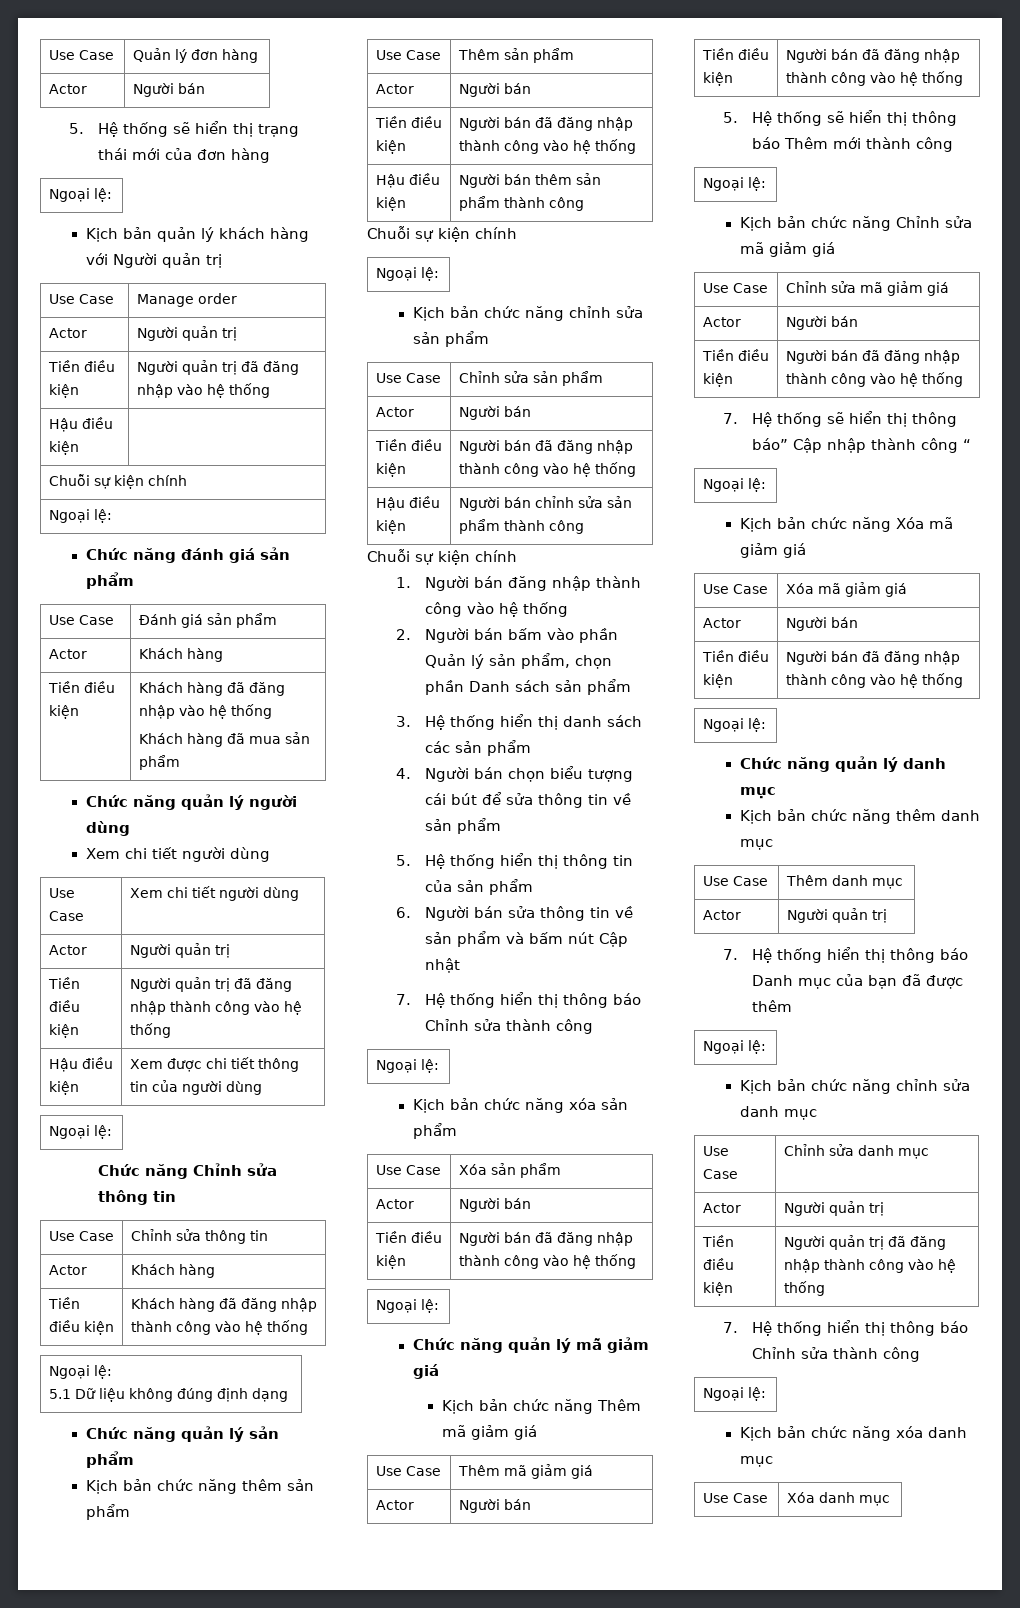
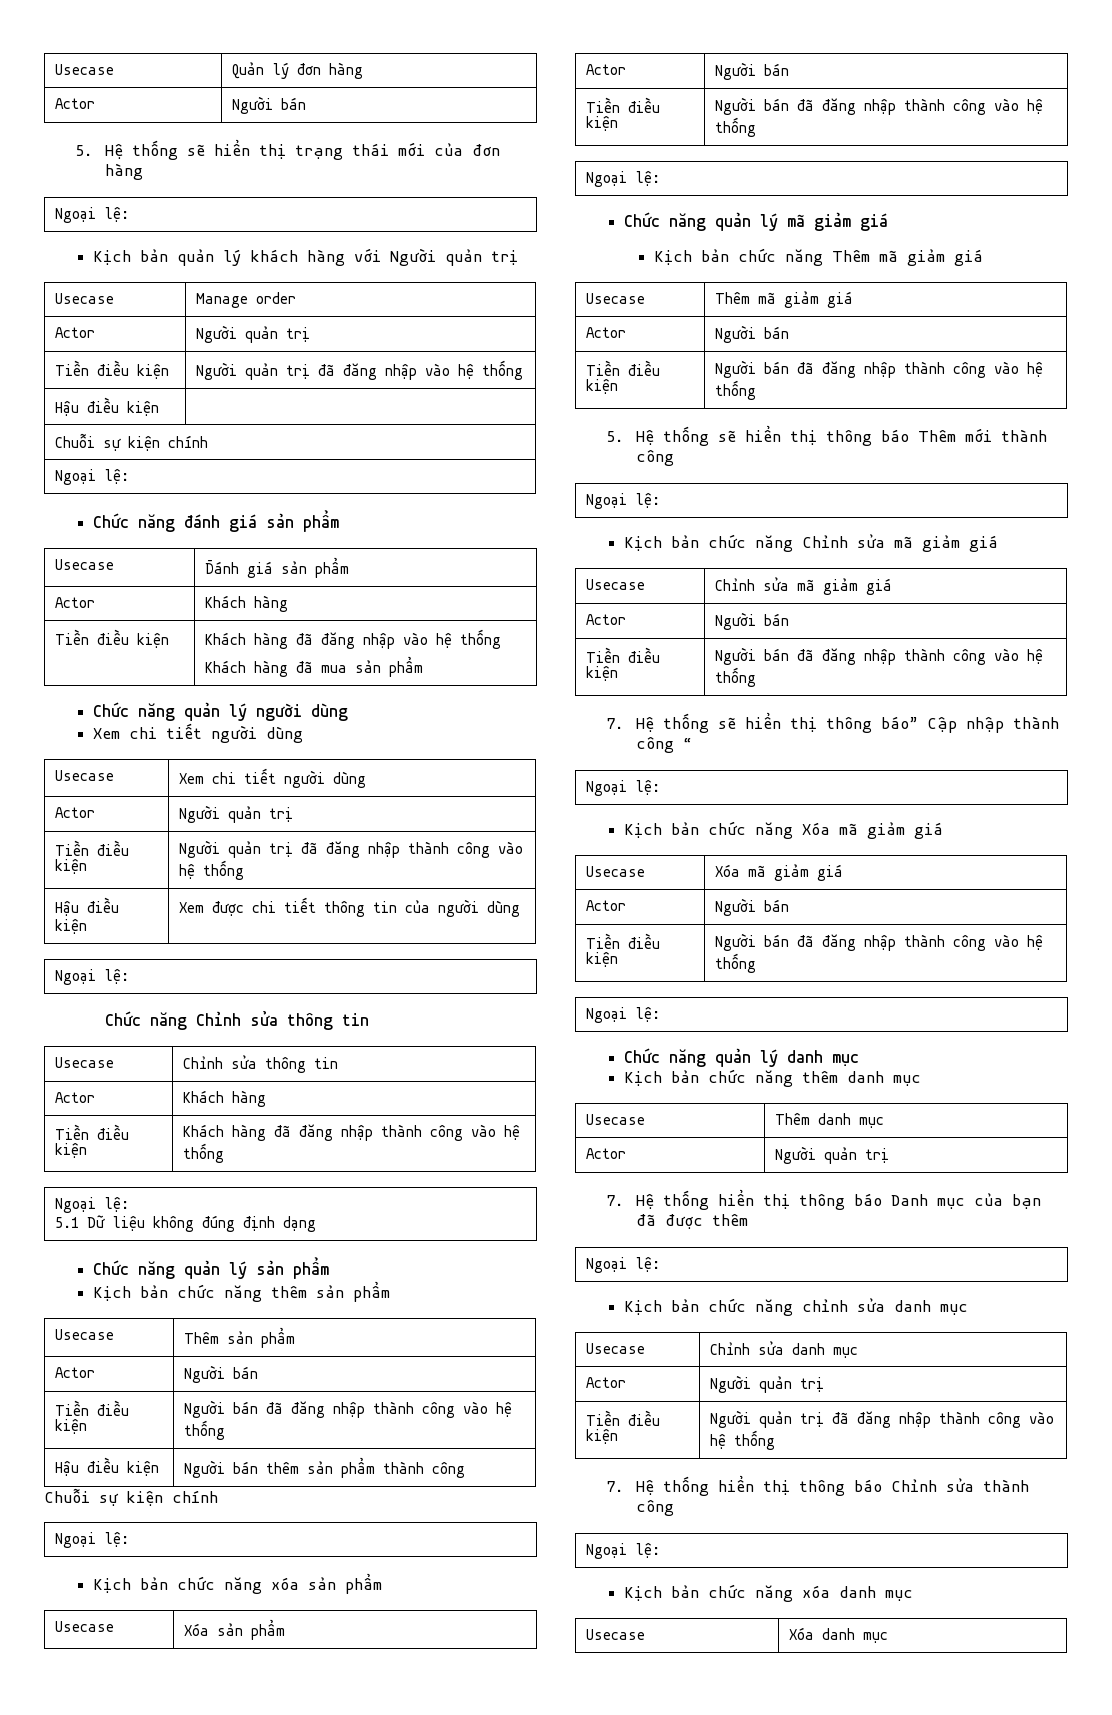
- Use Case | Quản lý đơn hàng
+ Usecase | Quản lý đơn hàng
- Use Case | Manage order
+ Usecase | Manage order
- Use Case | Đánh giá sản phẩm
+ Usecase | Đánh giá sản phẩm
- Use Case | Xem chi tiết người dùng
+ Usecase | Xem chi tiết người dùng
- Use Case | Chỉnh sửa thông tin
+ Usecase | Chỉnh sửa thông tin
- Use Case | Thêm sản phẩm
+ Usecase | Thêm sản phẩm
- Kịch bản chức năng chỉnh sửa sản phẩm
- Use Case | Chỉnh sửa sản phẩm
- Actor | Người bán
- Tiền điều kiện | Người bán đã đăng nhập thành công vào hệ thống
- Hậu điều kiện | Người bán chỉnh sửa sản phẩm thành công
- Chuỗi sự kiện chính
- 1. Người bán đăng nhập thành công vào hệ thống
- 2. Người bán bấm vào phần Quản lý sản phẩm, chọn phần Danh sách sản phẩm
- 3. Hệ thống hiển thị danh sách các sản phẩm
- 4. Người bán chọn biểu tượng cái bút để sửa thông tin về sản phẩm
- 5. Hệ thống hiển thị thông tin của sản phẩm
- 6. Người bán sửa thông tin về sản phẩm và bấm nút Cập nhật
- 7. Hệ thống hiển thị thông báo Chỉnh sửa thành công
- Ngoại lệ:
- Use Case | Xóa sản phẩm
+ Usecase | Xóa sản phẩm
- Use Case | Thêm mã giảm giá
+ Usecase | Thêm mã giảm giá
- Use Case | Chỉnh sửa mã giảm giá
+ Usecase | Chỉnh sửa mã giảm giá
- Use Case | Xóa mã giảm giá
+ Usecase | Xóa mã giảm giá
- Use Case | Thêm danh mục
+ Usecase | Thêm danh mục
- Use Case | Chỉnh sửa danh mục
+ Usecase | Chỉnh sửa danh mục
- Use Case | Xóa danh mục
+ Usecase | Xóa danh mục

